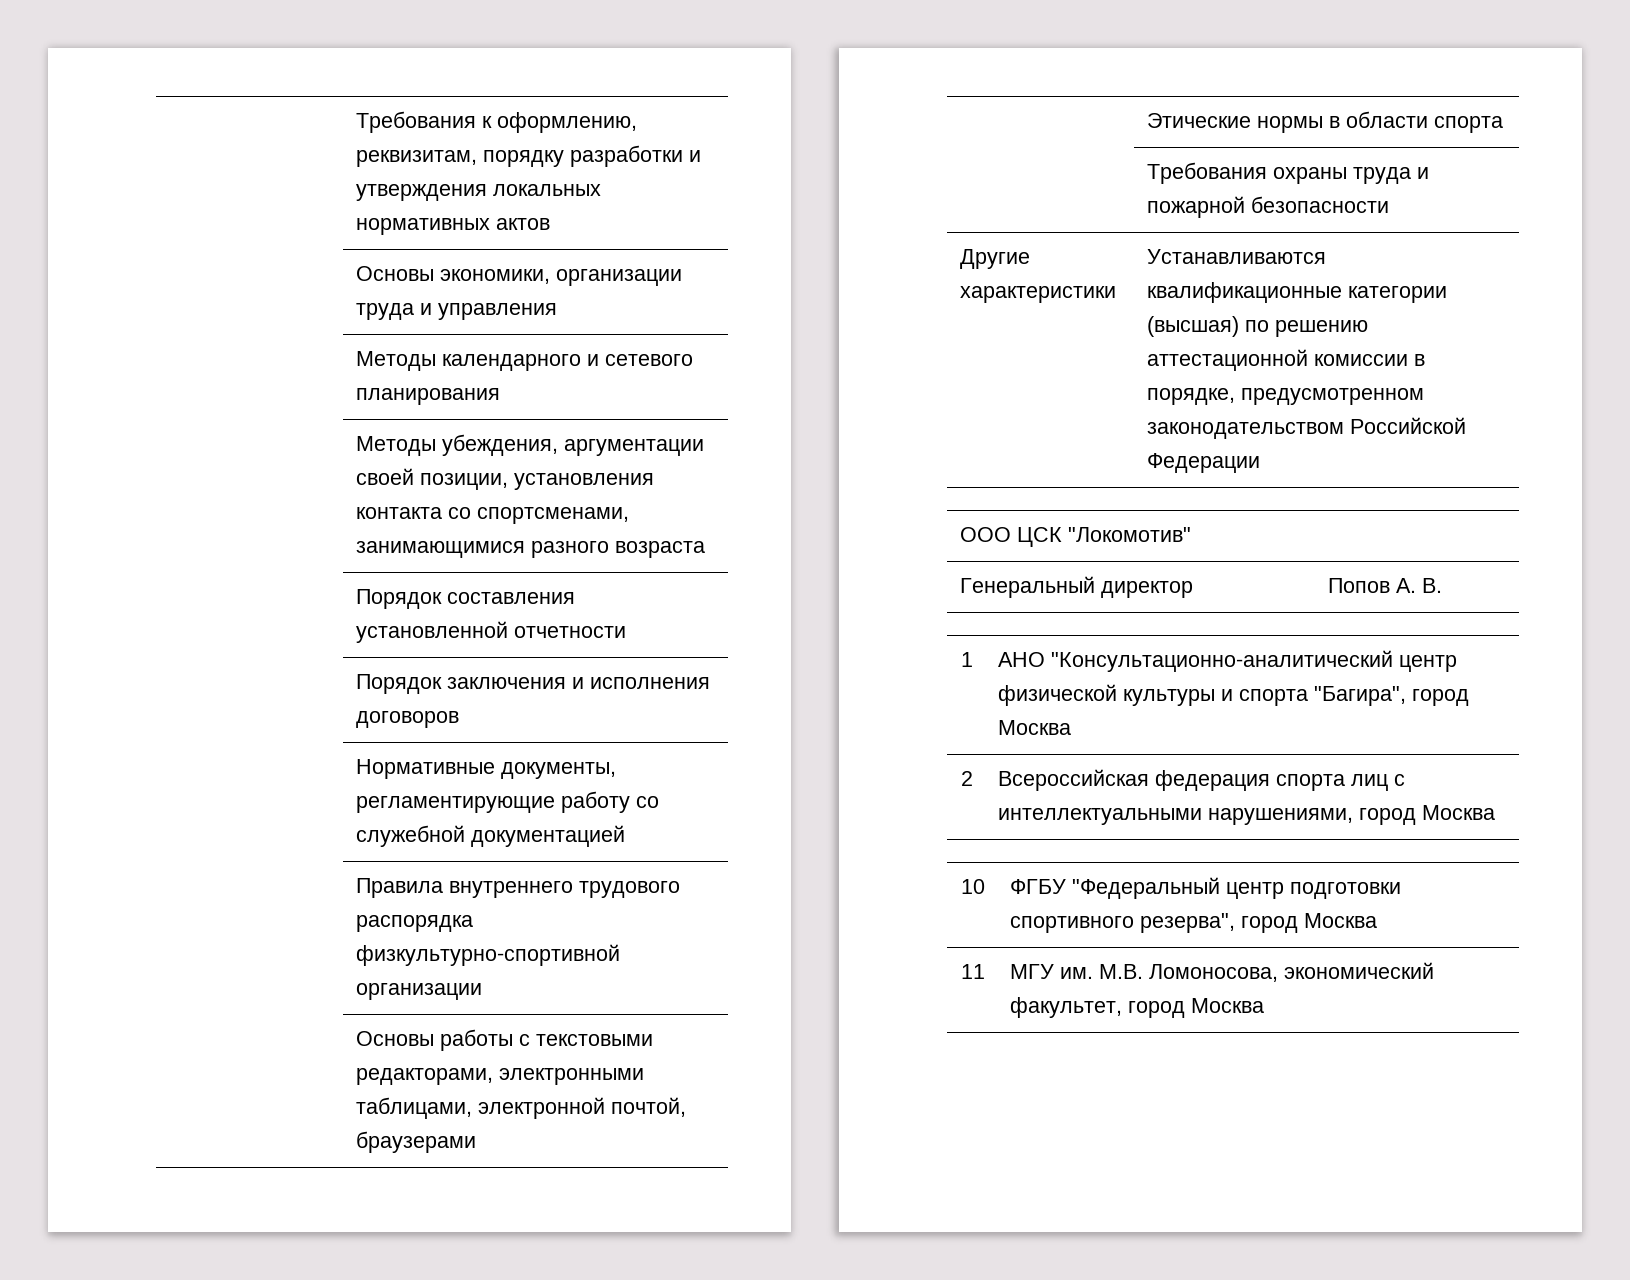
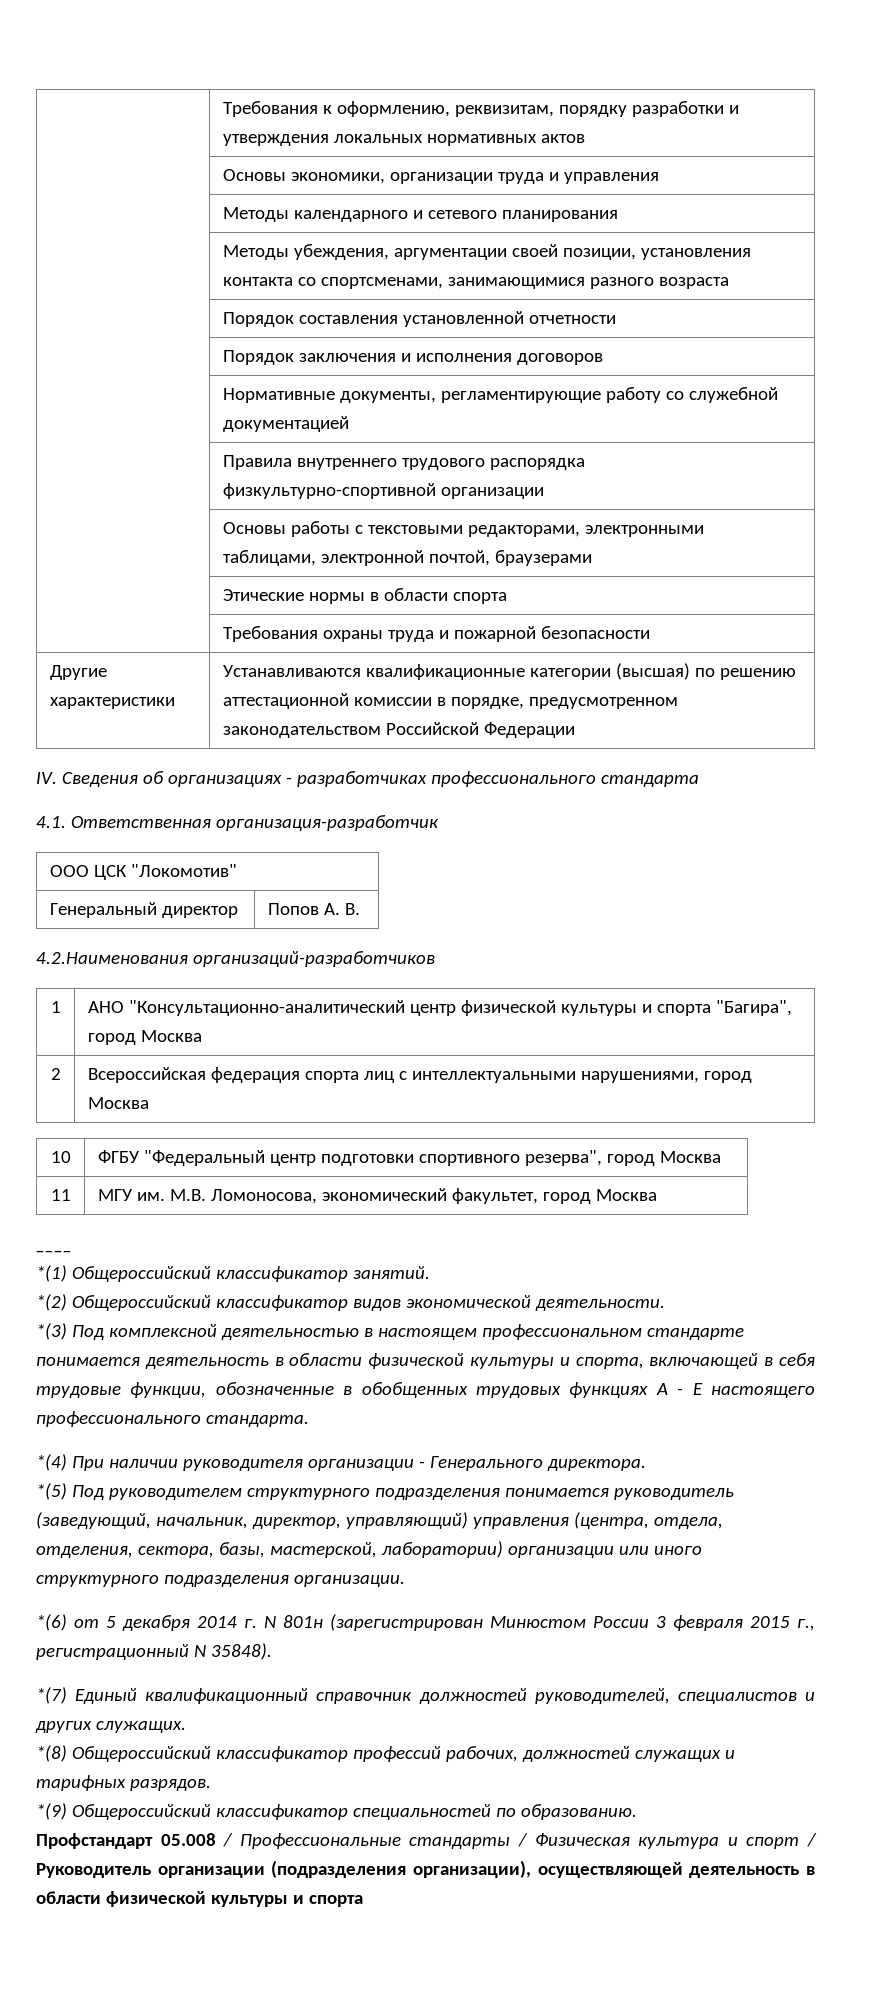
+ IV. Сведения об организациях - разработчиках профессионального стандарта
+ 4.1. Ответственная организация-разработчик
+ 4.2.Наименования организаций-разработчиков
+ ____
+ *(1) Общероссийский классификатор занятий.
+ *(2) Общероссийский классификатор видов экономической деятельности.
+ *(3) Под комплексной деятельностью в настоящем профессиональном стандарте понимается деятельность в области физической культуры и спорта, включающей в себя трудовые функции, обозначенные в обобщенных трудовых функциях А - Е настоящего профессионального стандарта.
+ *(4) При наличии руководителя организации - Генерального директора.
+ *(5) Под руководителем структурного подразделения понимается руководитель (заведующий, начальник, директор, управляющий) управления (центра, отдела, отделения, сектора, базы, мастерской, лаборатории) организации или иного структурного подразделения организации.
+ *(6) от 5 декабря 2014 г. N 801н (зарегистрирован Минюстом России 3 февраля 2015 г., регистрационный N 35848).
+ *(7) Единый квалификационный справочник должностей руководителей, специалистов и других служащих.
+ *(8) Общероссийский классификатор профессий рабочих, должностей служащих и тарифных разрядов.
+ *(9) Общероссийский классификатор специальностей по образованию.
+ Профстандарт 05.008 / Профессиональные стандарты / Физическая культура и спорт / Руководитель организации (подразделения организации), осуществляющей деятельность в области физической культуры и спорта

